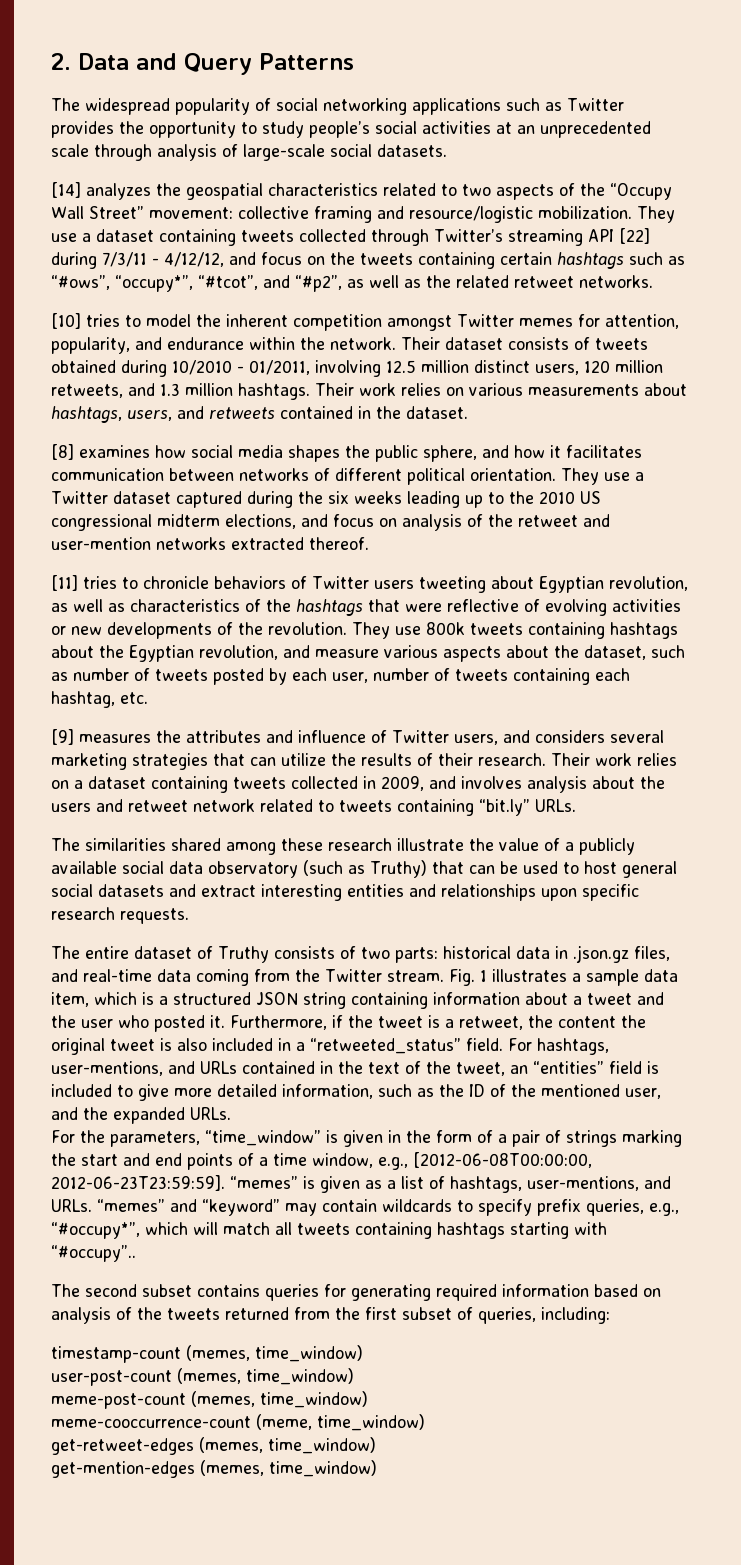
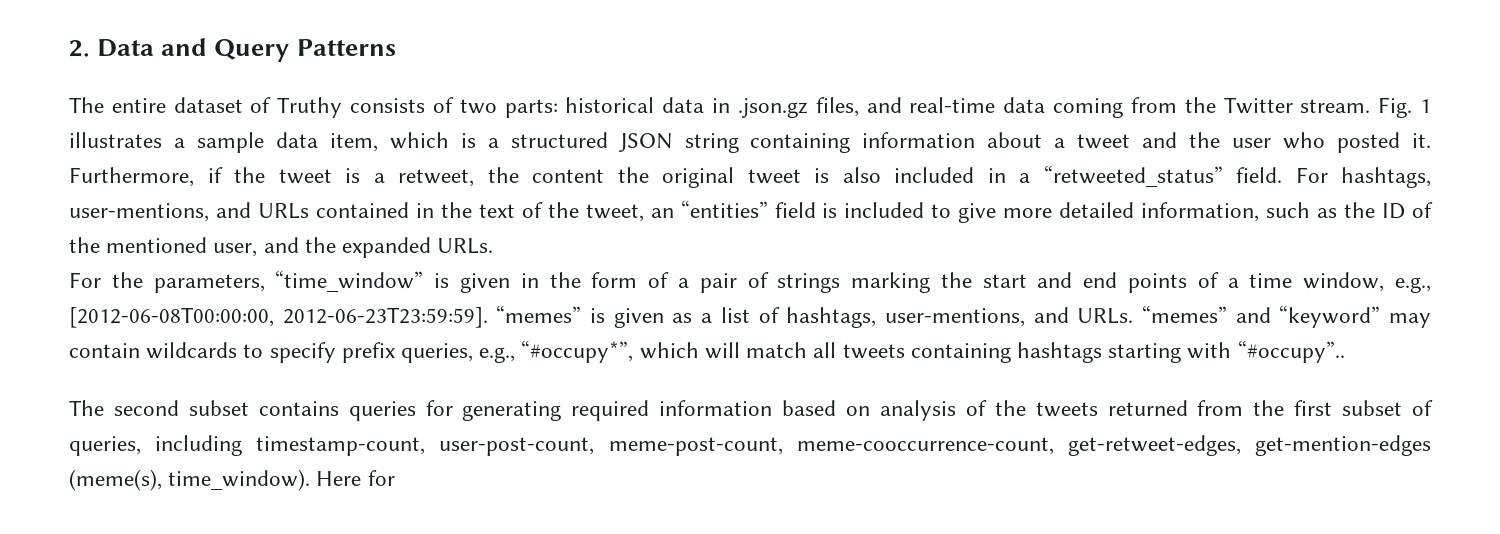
- The widespread popularity of social networking applications such as Twitter provides the opportunity to study people’s social activities at an unprecedented scale through analysis of large-scale social datasets.
- [14] analyzes the geospatial characteristics related to two aspects of the “Occupy Wall Street” movement: collective framing and resource/logistic mobilization. They use a dataset containing tweets collected through Twitter’s streaming API [22] during 7/3/11 - 4/12/12, and focus on the tweets containing certain hashtags such as “#ows”, “occupy*”, “#tcot”, and “#p2”, as well as the related retweet networks.
- [10] tries to model the inherent competition amongst Twitter memes for attention, popularity, and endurance within the network. Their dataset consists of tweets obtained during 10/2010 - 01/2011, involving 12.5 million distinct users, 120 million retweets, and 1.3 million hashtags. Their work relies on various measurements about hashtags, users, and retweets contained in the dataset.
- [8] examines how social media shapes the public sphere, and how it facilitates communication between networks of different political orientation. They use a Twitter dataset captured during the six weeks leading up to the 2010 US congressional midterm elections, and focus on analysis of the retweet and user-mention networks extracted thereof.
- [11] tries to chronicle behaviors of Twitter users tweeting about Egyptian revolution, as well as characteristics of the hashtags that were reflective of evolving activities or new developments of the revolution. They use 800k tweets containing hashtags about the Egyptian revolution, and measure various aspects about the dataset, such as number of tweets posted by each user, number of tweets containing each hashtag, etc.
- [9] measures the attributes and influence of Twitter users, and considers several marketing strategies that can utilize the results of their research. Their work relies on a dataset containing tweets collected in 2009, and involves analysis about the users and retweet network related to tweets containing “bit.ly” URLs.
- The similarities shared among these research illustrate the value of a publicly available social data observatory (such as Truthy) that can be used to host general social datasets and extract interesting entities and relationships upon specific research requests.
- The second subset contains queries for generating required information based on analysis of the tweets returned from the first subset of queries, including:
- timestamp-count (memes, time_window)
- user-post-count (memes, time_window)
- meme-post-count (memes, time_window)
- meme-cooccurrence-count (meme, time_window)
- get-retweet-edges (memes, time_window)
- get-mention-edges (memes, time_window)
+ The second subset contains queries for generating required information based on analysis of the tweets returned from the first subset of queries, including timestamp-count, user-post-count, meme-post-count, meme-cooccurrence-count, get-retweet-edges, get-mention-edges (meme(s), time_window). Here for

